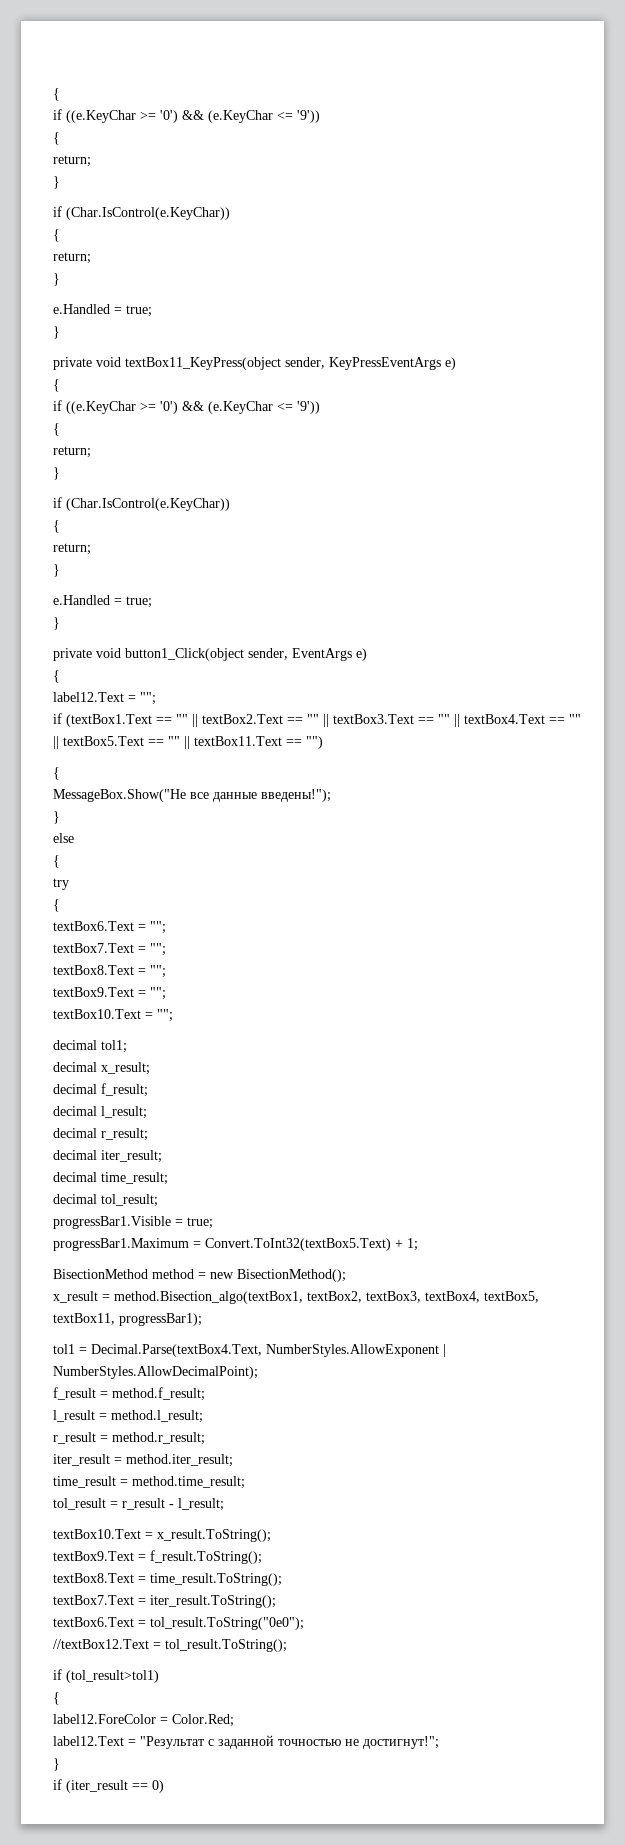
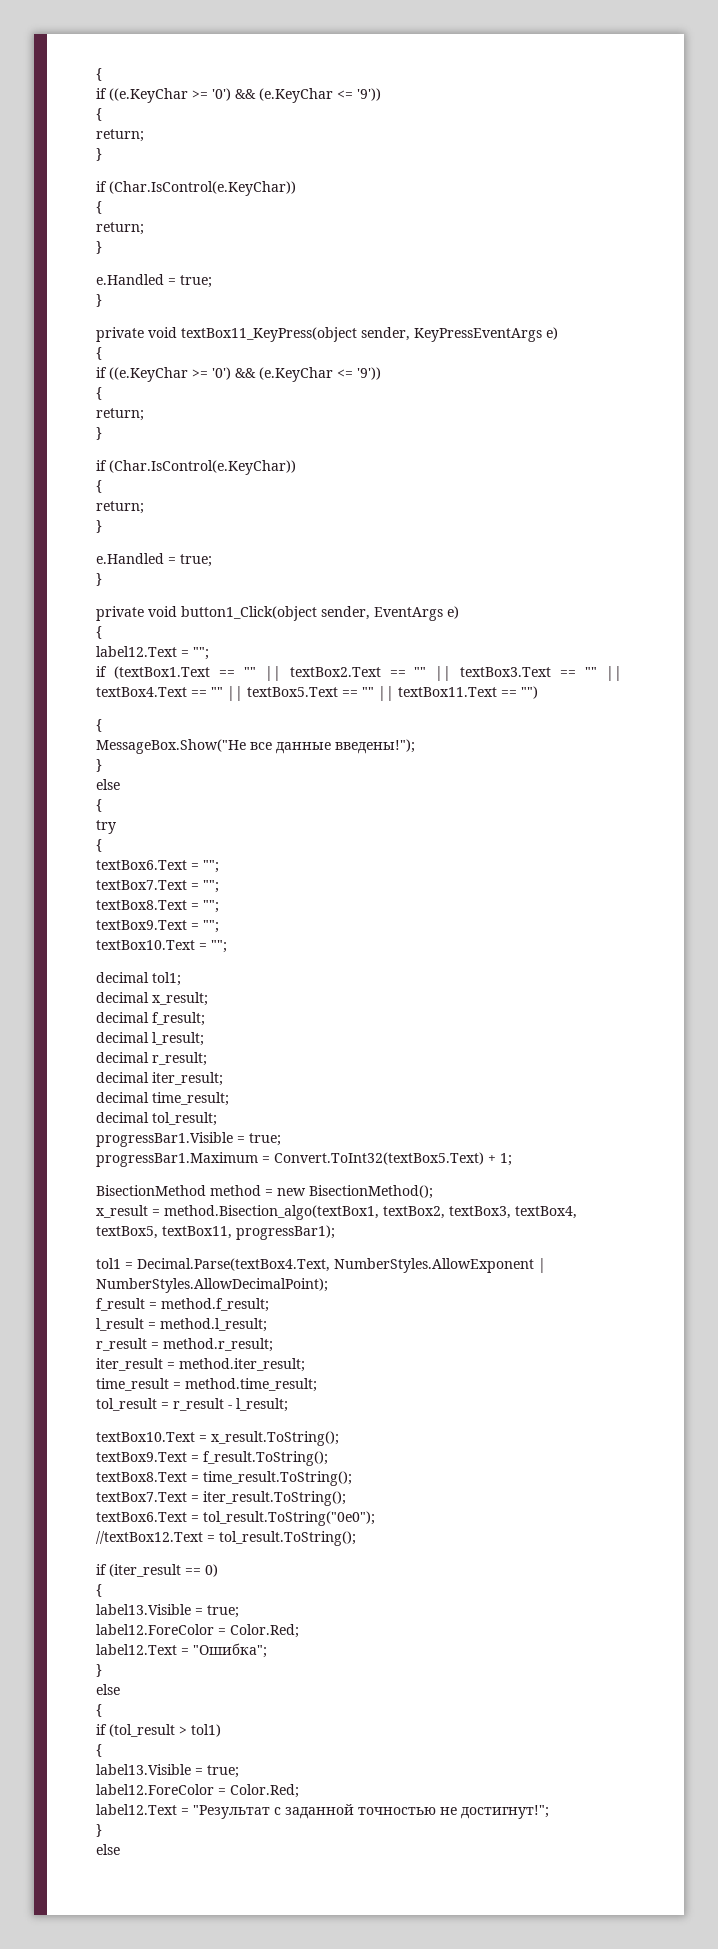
- if (tol_result>tol1)
+ if (iter_result == 0)
  {
+ label13.Visible = true;
+ label12.ForeColor = Color.Red;
+ label12.Text = "Ошибка";
+ }
+ else
+ {
+ if (tol_result > tol1)
+ {
+ label13.Visible = true;
  label12.Text = "Результат с заданной точностью не достигнут!";
  }
- if (iter_result == 0)
+ else

